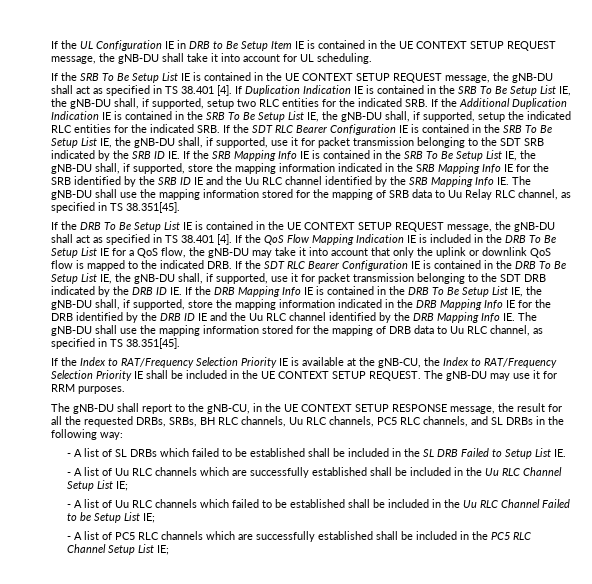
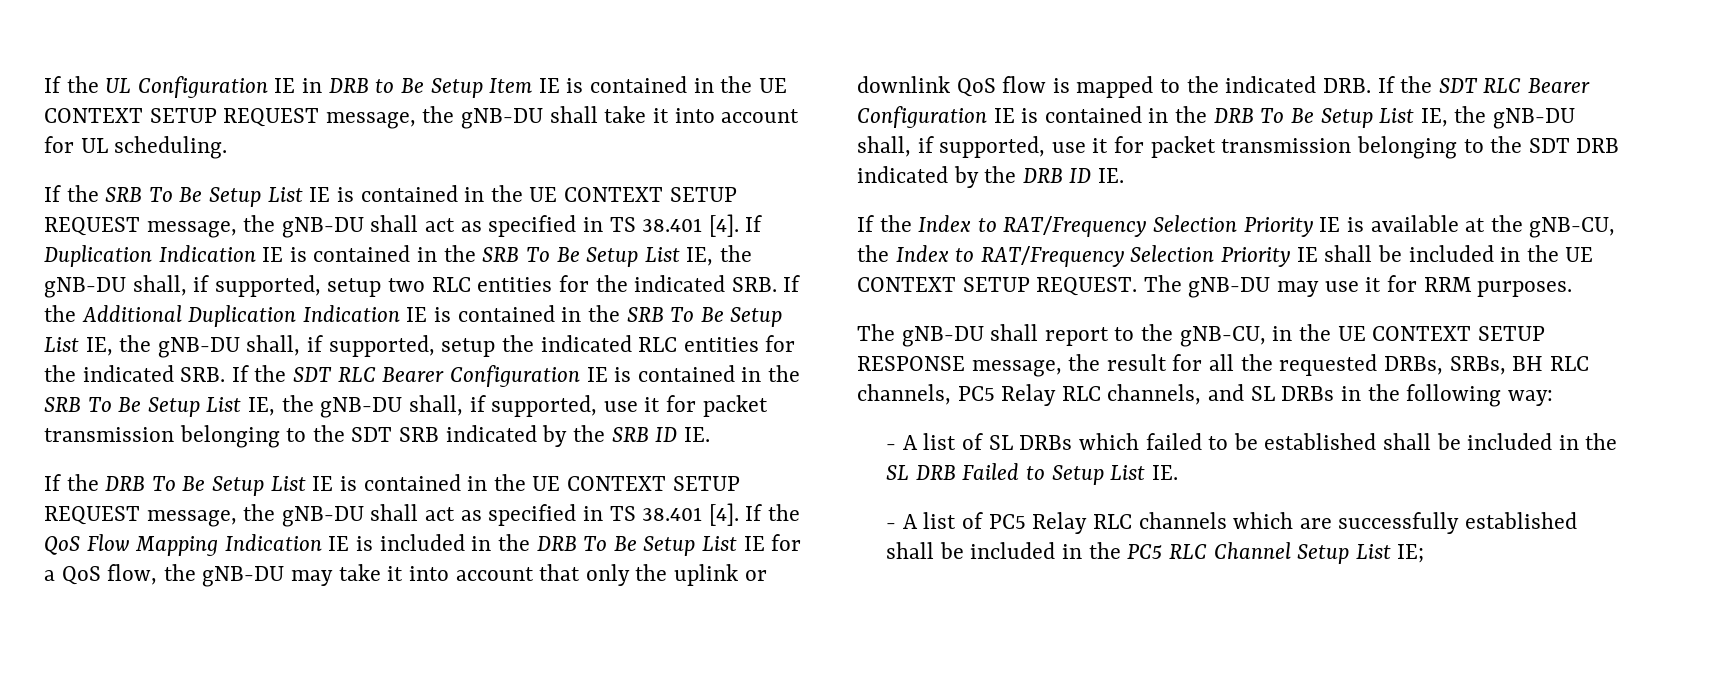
- If Duplication Indication IE is contained in the SRB To Be Setup List IE, the gNB-DU shall, if supported, setup two RLC entities for the indicated SRB. If the Additional Duplication Indication IE is contained in the SRB To Be Setup List IE, the gNB-DU shall, if supported, setup the indicated RLC entities for the indicated SRB. If the SDT RLC Bearer Configuration IE is contained in the SRB To Be Setup List IE, the gNB-DU shall, if supported, use it for packet transmission belonging to the SDT SRB indicated by the SRB ID IE. If the SRB Mapping Info IE is contained in the SRB To Be Setup List IE, the gNB-DU shall, if supported, store the mapping information indicated in the SRB Mapping Info IE for the SRB identified by the SRB ID IE and the Uu RLC channel identified by the SRB Mapping Info IE. The gNB-DU shall use the mapping information stored for the mapping of SRB data to Uu Relay RLC channel, as specified in TS 38.351[45].
+ If Duplication Indication IE is contained in the SRB To Be Setup List IE, the gNB-DU shall, if supported, setup two RLC entities for the indicated SRB. If the Additional Duplication Indication IE is contained in the SRB To Be Setup List IE, the gNB-DU shall, if supported, setup the indicated RLC entities for the indicated SRB. If the SDT RLC Bearer Configuration IE is contained in the SRB To Be Setup List IE, the gNB-DU shall, if supported, use it for packet transmission belonging to the SDT SRB indicated by the SRB ID IE.
- If the QoS Flow Mapping Indication IE is included in the DRB To Be Setup List IE for a QoS flow, the gNB-DU may take it into account that only the uplink or downlink QoS flow is mapped to the indicated DRB. If the SDT RLC Bearer Configuration IE is contained in the DRB To Be Setup List IE, the gNB-DU shall, if supported, use it for packet transmission belonging to the SDT DRB indicated by the DRB ID IE. If the DRB Mapping Info IE is contained in the DRB To Be Setup List IE, the gNB-DU shall, if supported, store the mapping information indicated in the DRB Mapping Info IE for the DRB identified by the DRB ID IE and the Uu RLC channel identified by the DRB Mapping Info IE. The gNB-DU shall use the mapping information stored for the mapping of DRB data to Uu RLC channel, as specified in TS 38.351[45].
+ If the QoS Flow Mapping Indication IE is included in the DRB To Be Setup List IE for a QoS flow, the gNB-DU may take it into account that only the uplink or downlink QoS flow is mapped to the indicated DRB. If the SDT RLC Bearer Configuration IE is contained in the DRB To Be Setup List IE, the gNB-DU shall, if supported, use it for packet transmission belonging to the SDT DRB indicated by the DRB ID IE.
- The gNB-DU shall report to the gNB-CU, in the UE CONTEXT SETUP RESPONSE message, the result for all the requested DRBs, SRBs, BH RLC channels, Uu RLC channels, PC5 RLC channels, and SL DRBs in the following way:
+ The gNB-DU shall report to the gNB-CU, in the UE CONTEXT SETUP RESPONSE message, the result for all the requested DRBs, SRBs, BH RLC channels, PC5 Relay RLC channels, and SL DRBs in the following way:
- - A list of Uu RLC channels which are successfully established shall be included in the Uu RLC Channel Setup List IE;
- - A list of Uu RLC channels which failed to be established shall be included in the Uu RLC Channel Failed to be Setup List IE;
- - A list of PC5 RLC channels which are successfully established shall be included in the PC5 RLC Channel Setup List IE;
+ - A list of PC5 Relay RLC channels which are successfully established shall be included in the PC5 RLC Channel Setup List IE;

